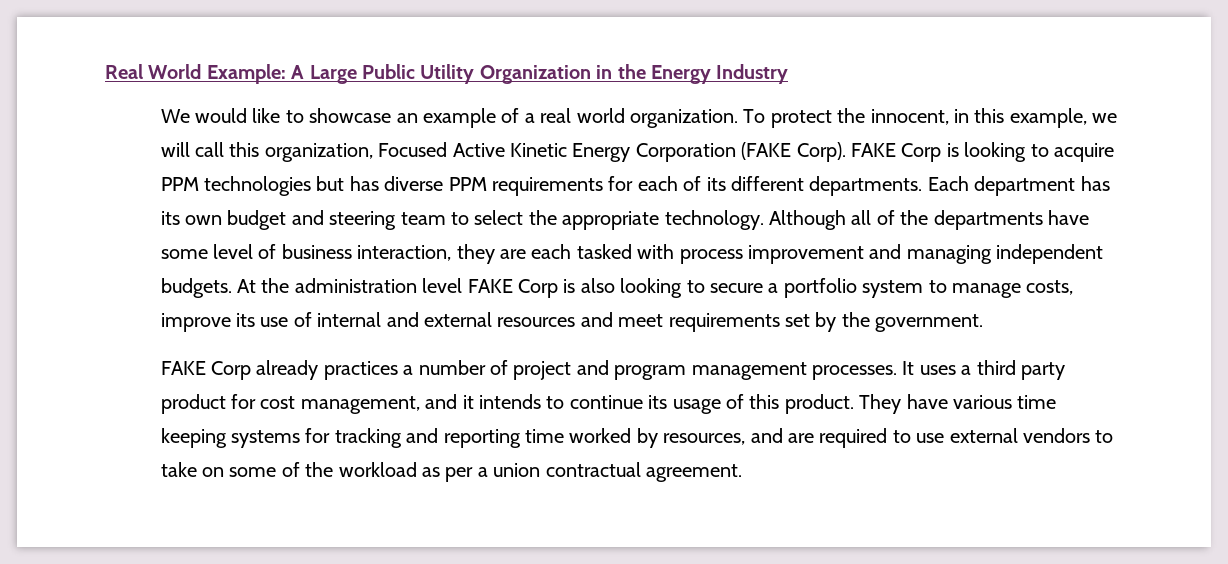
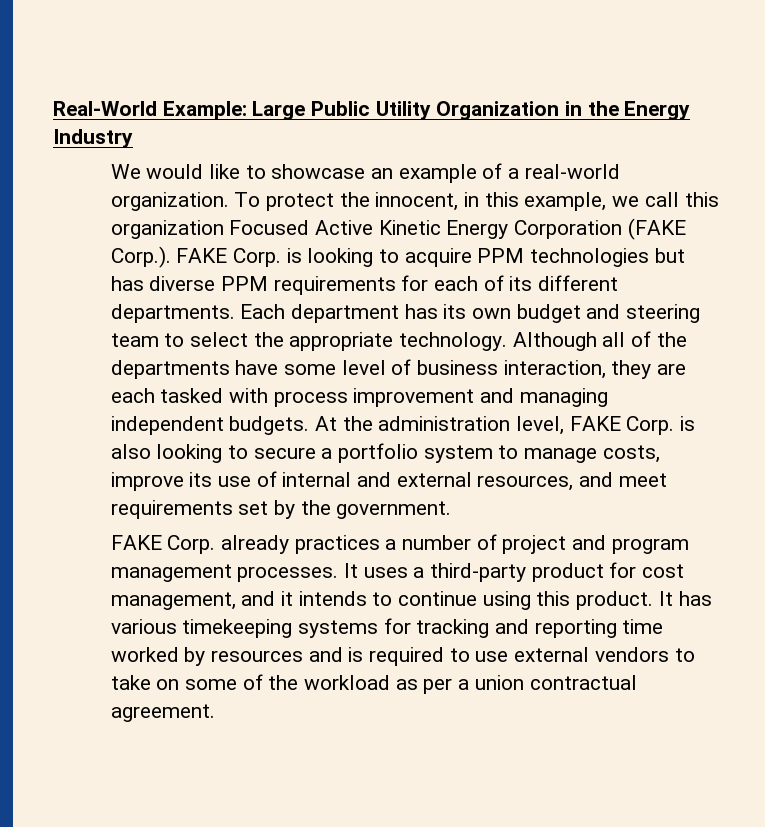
- Real World Example: A Large Public Utility Organization in the Energy Industry
+ Real-World Example: Large Public Utility Organization in the Energy Industry
- We would like to showcase an example of a real world organization.
+ We would like to showcase an example of a real-world organization.
- To protect the innocent, in this example, we will call this organization, Focused Active Kinetic Energy Corporation (FAKE Corp). FAKE Corp is looking to acquire PPM technologies but has diverse PPM requirements for each of its different departments.
+ To protect the innocent, in this example, we call this organization Focused Active Kinetic Energy Corporation (FAKE Corp.). FAKE Corp. is looking to acquire PPM technologies but has diverse PPM requirements for each of its different departments.
- At the administration level FAKE Corp is also looking to secure a portfolio system to manage costs, improve its use of internal and external resources and meet requirements set by the government.
+ At the administration level, FAKE Corp. is also looking to secure a portfolio system to manage costs, improve its use of internal and external resources, and meet requirements set by the government.
- FAKE Corp already practices a number of project and program management processes.
+ FAKE Corp. already practices a number of project and program management processes.
- It uses a third party product for cost management, and it intends to continue its usage of this product. They have various time keeping systems for tracking and reporting time worked by resources, and are required to use external vendors to take on some of the workload as per a union contractual agreement.
+ It uses a third-party product for cost management, and it intends to continue using this product. It has various timekeeping systems for tracking and reporting time worked by resources and is required to use external vendors to take on some of the workload as per a union contractual agreement.

